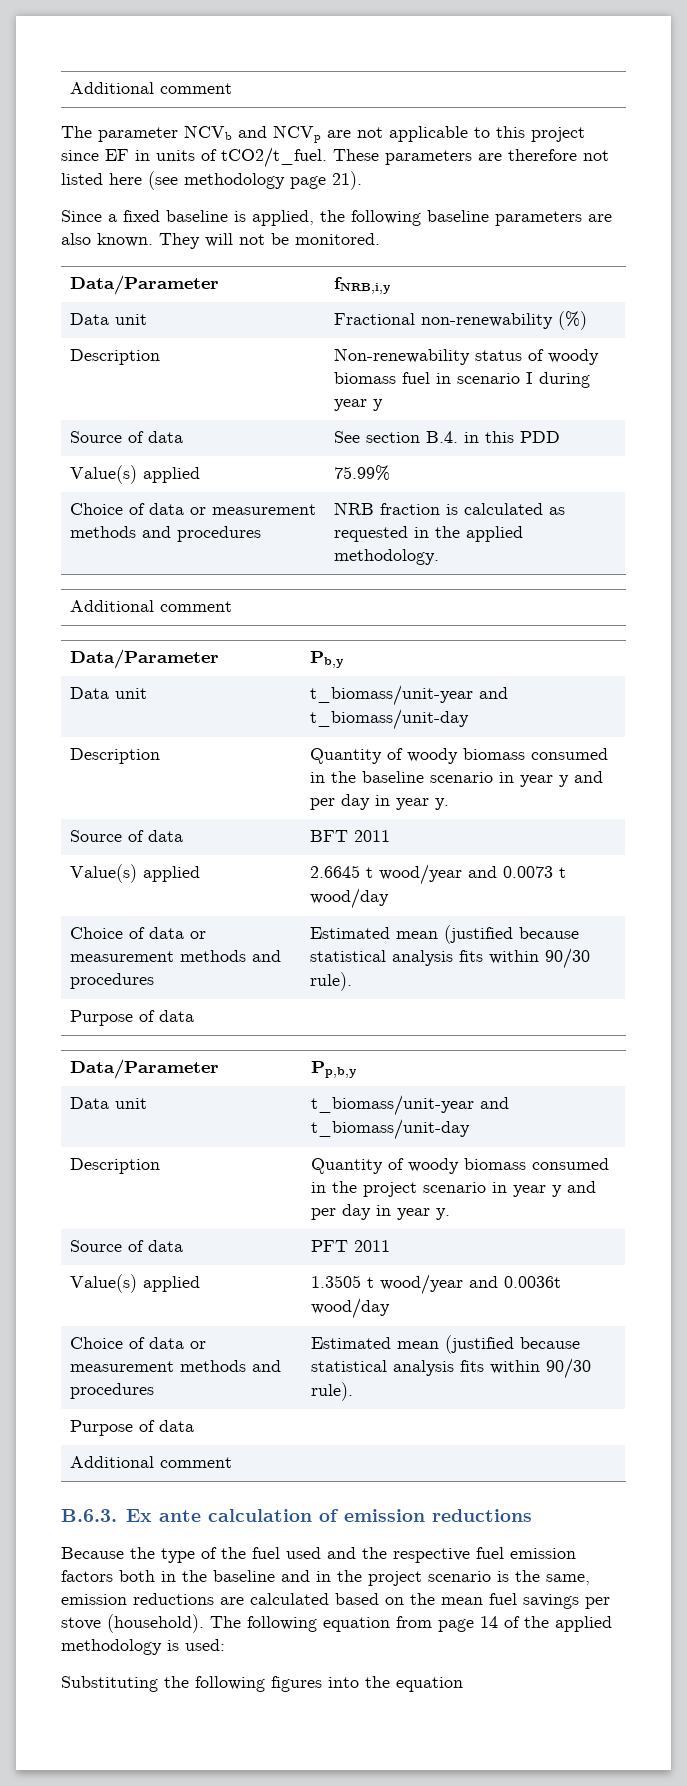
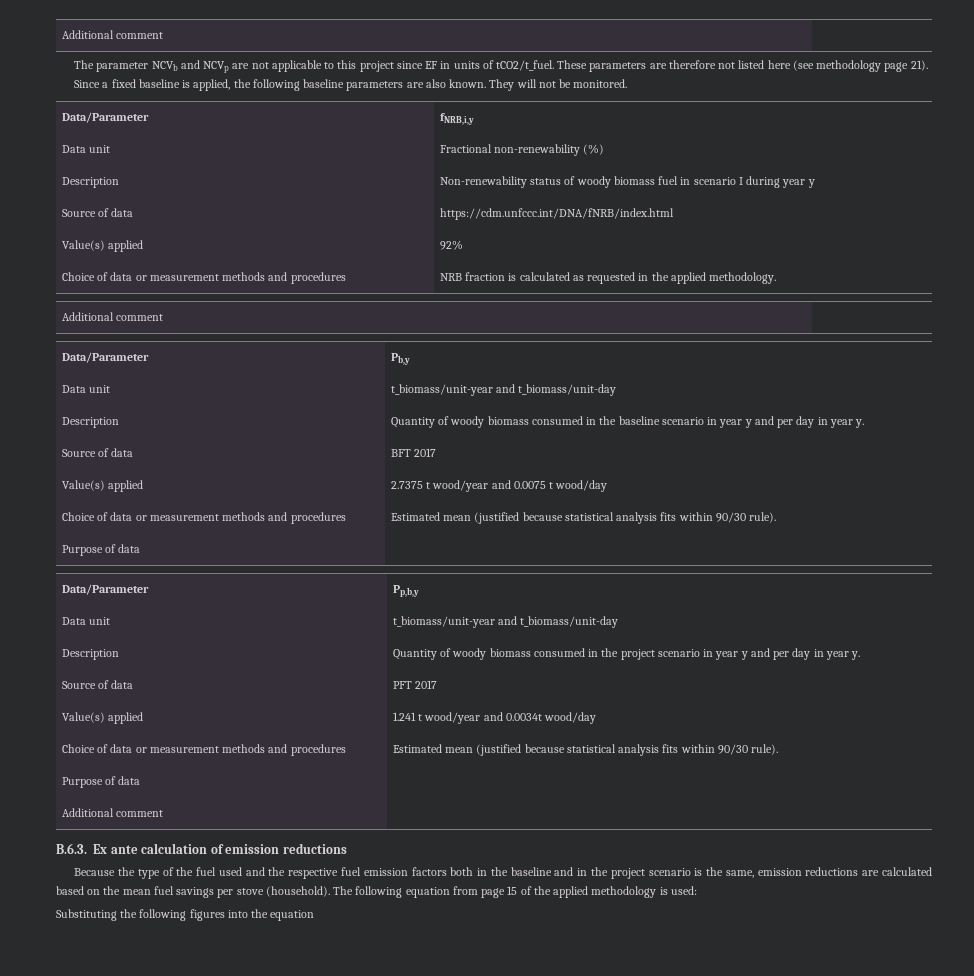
- Source of data | See section B.4. in this PDD
- Value(s) applied | 75.99%
+ Source of data | https://cdm.unfccc.int/DNA/fNRB/index.html
+ Value(s) applied | 92%
- Source of data | BFT 2011
- Value(s) applied | 2.6645 t wood/year and 0.0073 t wood/day
+ Source of data | BFT 2017
+ Value(s) applied | 2.7375 t wood/year and 0.0075 t wood/day
- Source of data | PFT 2011
- Value(s) applied | 1.3505 t wood/year and 0.0036t wood/day
+ Source of data | PFT 2017
+ Value(s) applied | 1.241 t wood/year and 0.0034t wood/day
- The following equation from page 14 of the applied methodology is used:
+ The following equation from page 15 of the applied methodology is used:

